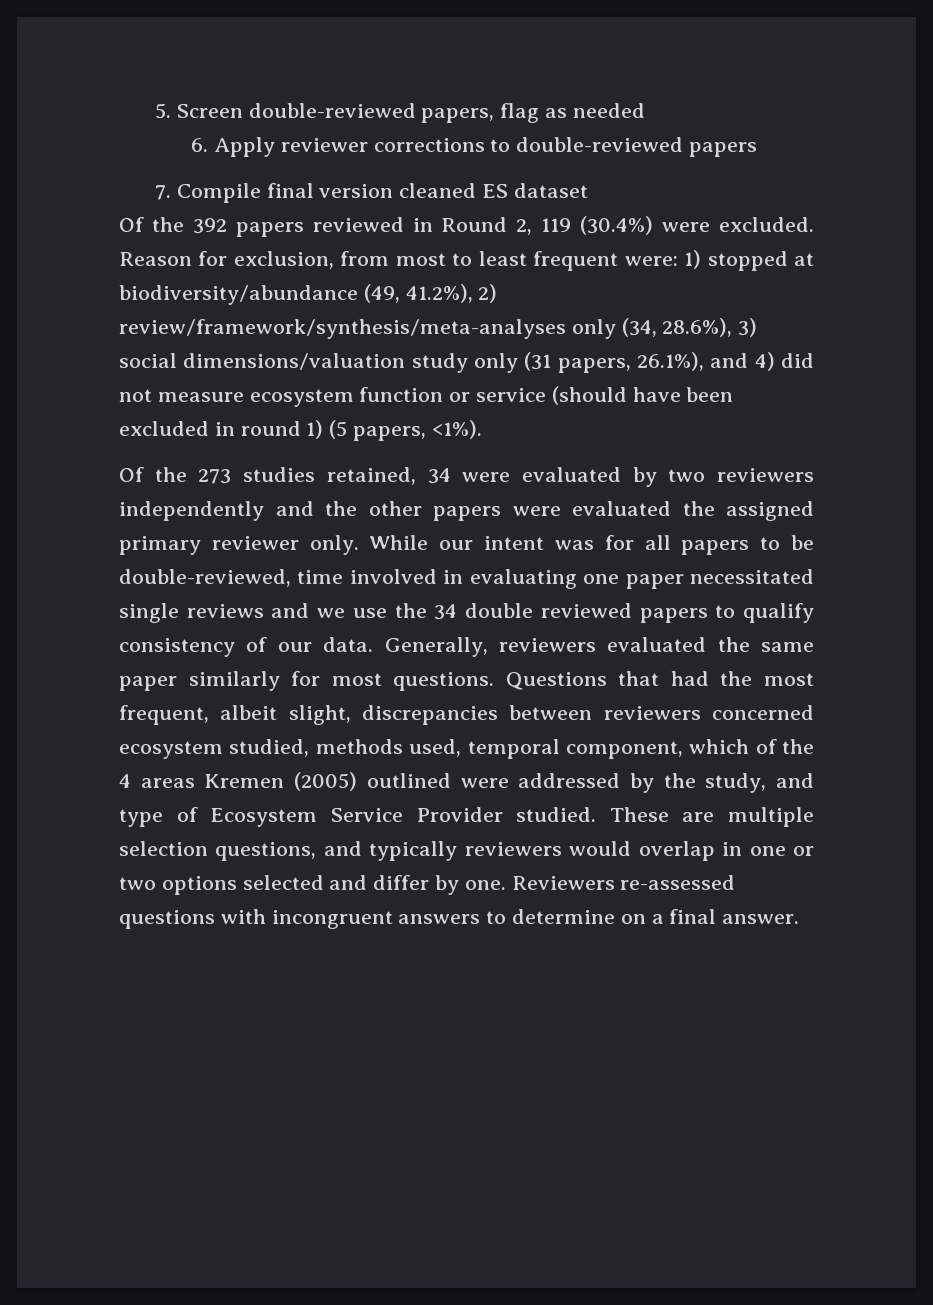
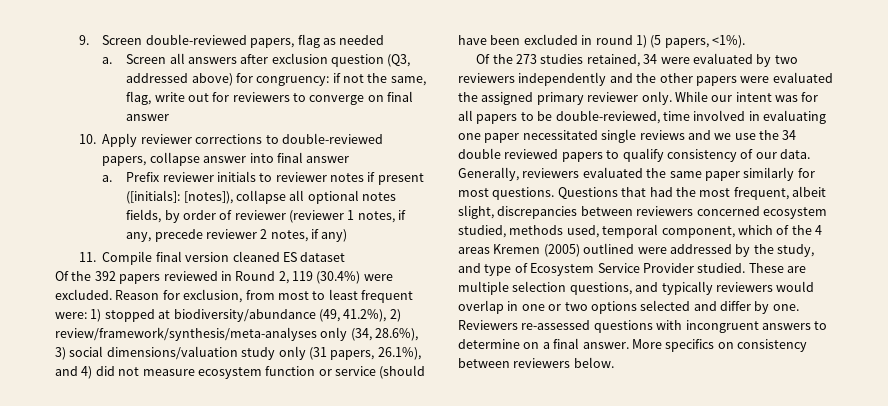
- 5. Screen double-reviewed papers, flag as needed
+ 9. Screen double-reviewed papers, flag as needed
- 6. Apply reviewer corrections to double-reviewed papers
- 7. Compile final version cleaned ES dataset
+ a. Screen all answers after exclusion question (Q3, addressed above) for congruency: if not the same, flag, write out for reviewers to converge on final answer
+ 10. Apply reviewer corrections to double-reviewed papers, collapse answer into final answer
+ a. Prefix reviewer initials to reviewer notes if present ([initials]: [notes]), collapse all optional notes fields, by order of reviewer (reviewer 1 notes, if any, precede reviewer 2 notes, if any)
+ 11. Compile final version cleaned ES dataset
+ More specifics on consistency between reviewers below.

